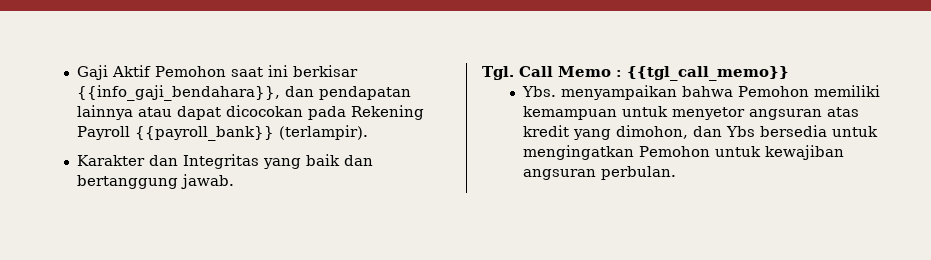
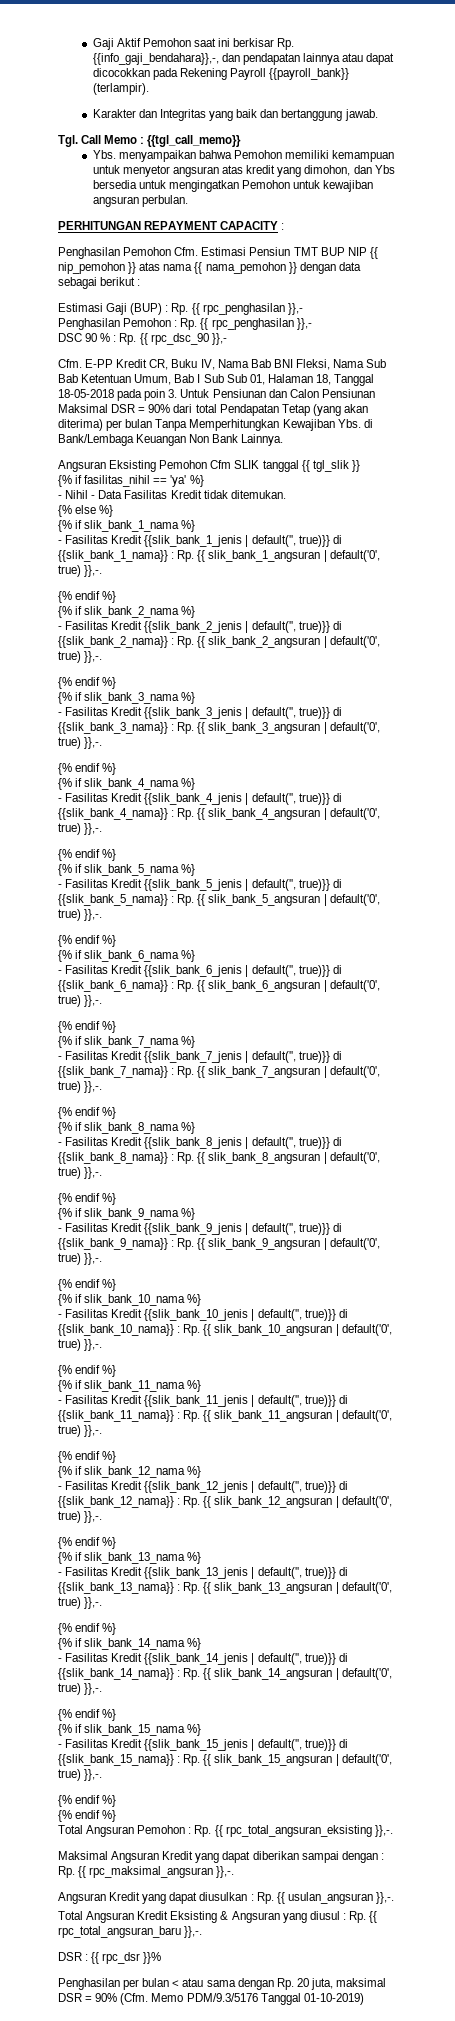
- Gaji Aktif Pemohon saat ini berkisar {{info_gaji_bendahara}}, dan pendapatan lainnya atau dapat dicocokan pada Rekening Payroll {{payroll_bank}} (terlampir).
+ Gaji Aktif Pemohon saat ini berkisar Rp. {{info_gaji_bendahara}},-, dan pendapatan lainnya atau dapat dicocokkan pada Rekening Payroll {{payroll_bank}} (terlampir).
+ PERHITUNGAN REPAYMENT CAPACITY :
+ Penghasilan Pemohon Cfm. Estimasi Pensiun TMT BUP NIP {{ nip_pemohon }} atas nama {{ nama_pemohon }} dengan data sebagai berikut :
+ Estimasi Gaji (BUP) : Rp. {{ rpc_penghasilan }},-
+ Penghasilan Pemohon : Rp. {{ rpc_penghasilan }},-
+ DSC 90 % : Rp. {{ rpc_dsc_90 }},-
+ Cfm. E-PP Kredit CR, Buku IV, Nama Bab BNI Fleksi, Nama Sub Bab Ketentuan Umum, Bab I Sub Sub 01, Halaman 18, Tanggal 18-05-2018 pada poin 3. Untuk Pensiunan dan Calon Pensiunan Maksimal DSR = 90% dari total Pendapatan Tetap (yang akan diterima) per bulan Tanpa Memperhitungkan Kewajiban Ybs. di Bank/Lembaga Keuangan Non Bank Lainnya.
+ Angsuran Eksisting Pemohon Cfm SLIK tanggal {{ tgl_slik }}
+ {% if fasilitas_nihil == 'ya' %}
+ - Nihil - Data Fasilitas Kredit tidak ditemukan.
+ {% else %}
+ {% if slik_bank_1_nama %}
+ - Fasilitas Kredit {{slik_bank_1_jenis | default('', true)}} di {{slik_bank_1_nama}} : Rp. {{ slik_bank_1_angsuran | default('0', true) }},-.
+ {% endif %}
+ {% if slik_bank_2_nama %}
+ - Fasilitas Kredit {{slik_bank_2_jenis | default('', true)}} di {{slik_bank_2_nama}} : Rp. {{ slik_bank_2_angsuran | default('0', true) }},-.
+ {% endif %}
+ {% if slik_bank_3_nama %}
+ - Fasilitas Kredit {{slik_bank_3_jenis | default('', true)}} di {{slik_bank_3_nama}} : Rp. {{ slik_bank_3_angsuran | default('0', true) }},-.
+ {% endif %}
+ {% if slik_bank_4_nama %}
+ - Fasilitas Kredit {{slik_bank_4_jenis | default('', true)}} di {{slik_bank_4_nama}} : Rp. {{ slik_bank_4_angsuran | default('0', true) }},-.
+ {% endif %}
+ {% if slik_bank_5_nama %}
+ - Fasilitas Kredit {{slik_bank_5_jenis | default('', true)}} di {{slik_bank_5_nama}} : Rp. {{ slik_bank_5_angsuran | default('0', true) }},-.
+ {% endif %}
+ {% if slik_bank_6_nama %}
+ - Fasilitas Kredit {{slik_bank_6_jenis | default('', true)}} di {{slik_bank_6_nama}} : Rp. {{ slik_bank_6_angsuran | default('0', true) }},-.
+ {% endif %}
+ {% if slik_bank_7_nama %}
+ - Fasilitas Kredit {{slik_bank_7_jenis | default('', true)}} di {{slik_bank_7_nama}} : Rp. {{ slik_bank_7_angsuran | default('0', true) }},-.
+ {% endif %}
+ {% if slik_bank_8_nama %}
+ - Fasilitas Kredit {{slik_bank_8_jenis | default('', true)}} di {{slik_bank_8_nama}} : Rp. {{ slik_bank_8_angsuran | default('0', true) }},-.
+ {% endif %}
+ {% if slik_bank_9_nama %}
+ - Fasilitas Kredit {{slik_bank_9_jenis | default('', true)}} di {{slik_bank_9_nama}} : Rp. {{ slik_bank_9_angsuran | default('0', true) }},-.
+ {% endif %}
+ {% if slik_bank_10_nama %}
+ - Fasilitas Kredit {{slik_bank_10_jenis | default('', true)}} di {{slik_bank_10_nama}} : Rp. {{ slik_bank_10_angsuran | default('0', true) }},-.
+ {% endif %}
+ {% if slik_bank_11_nama %}
+ - Fasilitas Kredit {{slik_bank_11_jenis | default('', true)}} di {{slik_bank_11_nama}} : Rp. {{ slik_bank_11_angsuran | default('0', true) }},-.
+ {% endif %}
+ {% if slik_bank_12_nama %}
+ - Fasilitas Kredit {{slik_bank_12_jenis | default('', true)}} di {{slik_bank_12_nama}} : Rp. {{ slik_bank_12_angsuran | default('0', true) }},-.
+ {% endif %}
+ {% if slik_bank_13_nama %}
+ - Fasilitas Kredit {{slik_bank_13_jenis | default('', true)}} di {{slik_bank_13_nama}} : Rp. {{ slik_bank_13_angsuran | default('0', true) }},-.
+ {% endif %}
+ {% if slik_bank_14_nama %}
+ - Fasilitas Kredit {{slik_bank_14_jenis | default('', true)}} di {{slik_bank_14_nama}} : Rp. {{ slik_bank_14_angsuran | default('0', true) }},-.
+ {% endif %}
+ {% if slik_bank_15_nama %}
+ - Fasilitas Kredit {{slik_bank_15_jenis | default('', true)}} di {{slik_bank_15_nama}} : Rp. {{ slik_bank_15_angsuran | default('0', true) }},-.
+ {% endif %}
+ {% endif %}
+ Total Angsuran Pemohon : Rp. {{ rpc_total_angsuran_eksisting }},-.
+ Maksimal Angsuran Kredit yang dapat diberikan sampai dengan : Rp. {{ rpc_maksimal_angsuran }},-.
+ Angsuran Kredit yang dapat diusulkan : Rp. {{ usulan_angsuran }},-.
+ Total Angsuran Kredit Eksisting & Angsuran yang diusul : Rp. {{ rpc_total_angsuran_baru }},-.
+ DSR : {{ rpc_dsr }}%
+ Penghasilan per bulan < atau sama dengan Rp. 20 juta, maksimal DSR = 90% (Cfm. Memo PDM/9.3/5176 Tanggal 01-10-2019)

